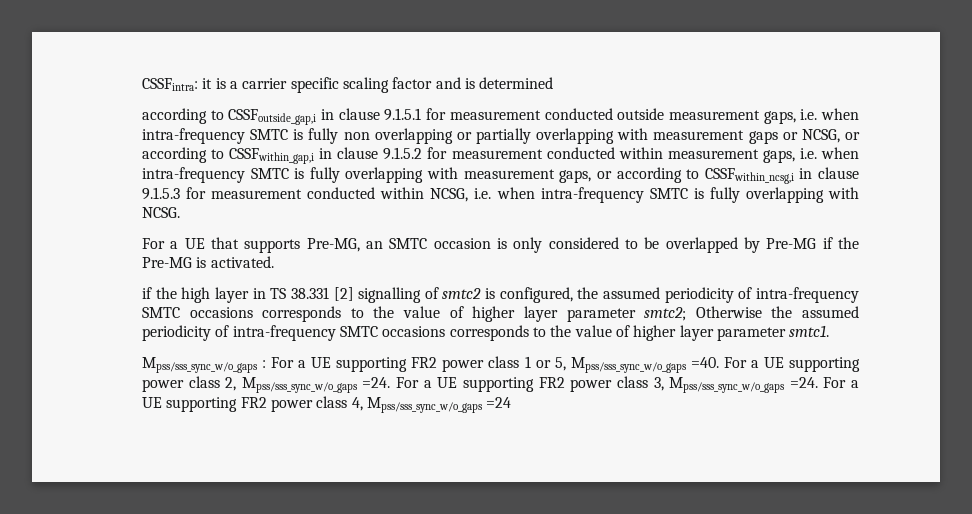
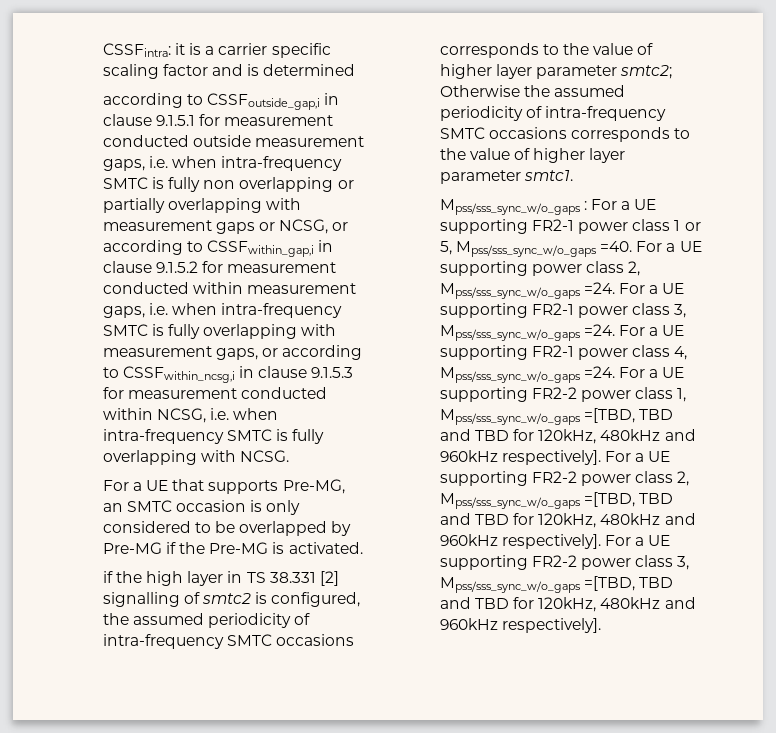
- Mpss/sss_sync_w/o_gaps : For a UE supporting FR2 power class 1 or 5, Mpss/sss_sync_w/o_gaps =40.
+ Mpss/sss_sync_w/o_gaps : For a UE supporting FR2-1 power class 1 or 5, Mpss/sss_sync_w/o_gaps =40.
- For a UE supporting FR2 power class 3, Mpss/sss_sync_w/o_gaps =24.
+ For a UE supporting FR2-1 power class 3, Mpss/sss_sync_w/o_gaps =24.
- For a UE supporting FR2 power class 4, Mpss/sss_sync_w/o_gaps =24
+ For a UE supporting FR2-1 power class 4, Mpss/sss_sync_w/o_gaps =24. For a UE supporting FR2-2 power class 1, Mpss/sss_sync_w/o_gaps =[TBD, TBD and TBD for 120kHz, 480kHz and 960kHz respectively]. For a UE supporting FR2-2 power class 2, Mpss/sss_sync_w/o_gaps =[TBD, TBD and TBD for 120kHz, 480kHz and 960kHz respectively]. For a UE supporting FR2-2 power class 3, Mpss/sss_sync_w/o_gaps =[TBD, TBD and TBD for 120kHz, 480kHz and 960kHz respectively].

